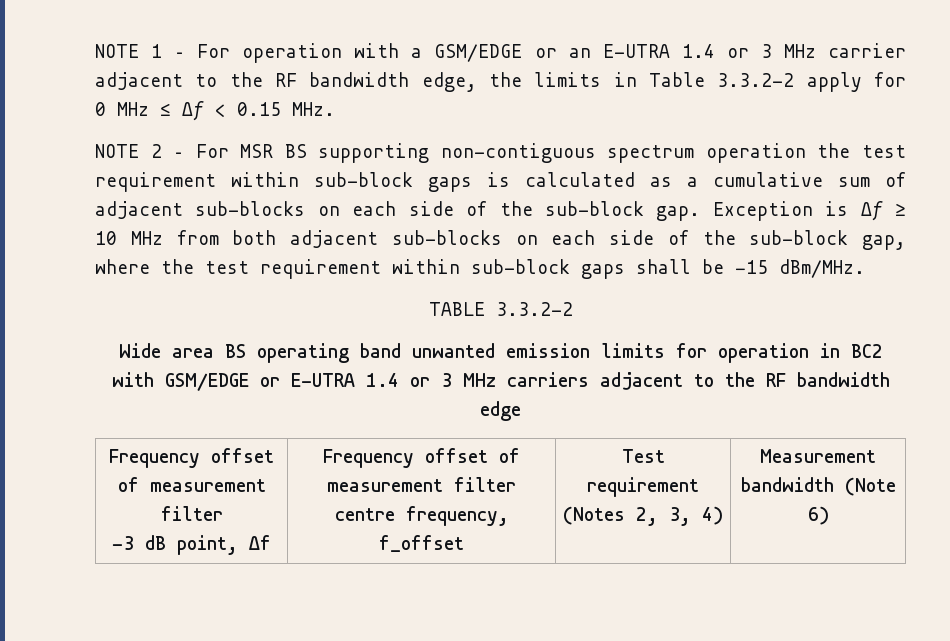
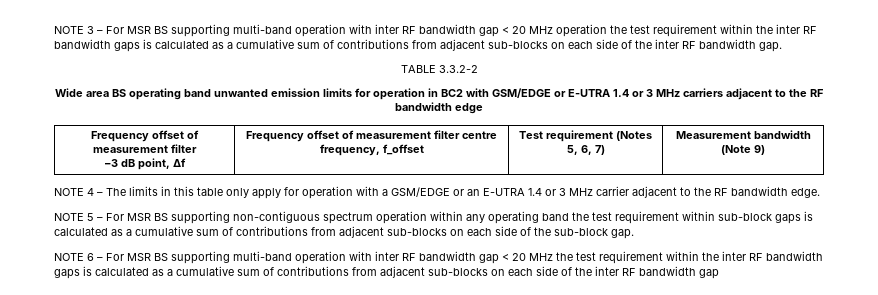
- NOTE 1 – For operation with a GSM/EDGE or an E-UTRA 1.4 or 3 MHz carrier adjacent to the RF bandwidth edge, the limits in Table 3.3.2-2 apply for 0 MHz ≤ Δf < 0.15 MHz.
- NOTE 2 – For MSR BS supporting non-contiguous spectrum operation the test requirement within sub-block gaps is calculated as a cumulative sum of adjacent sub-blocks on each side of the sub-block gap. Exception is Δf ≥ 10 MHz from both adjacent sub-blocks on each side of the sub-block gap, where the test requirement within sub-block gaps shall be −15 dBm/MHz.
+ NOTE 3 – For MSR BS supporting multi-band operation with inter RF bandwidth gap < 20 MHz operation the test requirement within the inter RF bandwidth gaps is calculated as a cumulative sum of contributions from adjacent sub-blocks on each side of the inter RF bandwidth gap.
  Wide area BS operating band unwanted emission limits for operation in BC2 with GSM/EDGE or E-UTRA 1.4 or 3 MHz carriers adjacent to the RF bandwidth edge
  Frequency offset of measurement filter
- −3 dB point, Δf | Frequency offset of measurement filter centre frequency, f_offset | Test requirement (Notes 2, 3, 4) | Measurement bandwidth (Note 6)
+ −3 dB point, Δf | Frequency offset of measurement filter centre frequency, f_offset | Test requirement (Notes 5, 6, 7) | Measurement bandwidth (Note 9)
+ NOTE 4 – The limits in this table only apply for operation with a GSM/EDGE or an E-UTRA 1.4 or 3 MHz carrier adjacent to the RF bandwidth edge.
+ NOTE 5 – For MSR BS supporting non-contiguous spectrum operation within any operating band the test requirement within sub-block gaps is calculated as a cumulative sum of contributions from adjacent sub-blocks on each side of the sub-block gap.
+ NOTE 6 – For MSR BS supporting multi-band operation with inter RF bandwidth gap < 20 MHz the test requirement within the inter RF bandwidth gaps is calculated as a cumulative sum of contributions from adjacent sub-blocks on each side of the inter RF bandwidth gap

